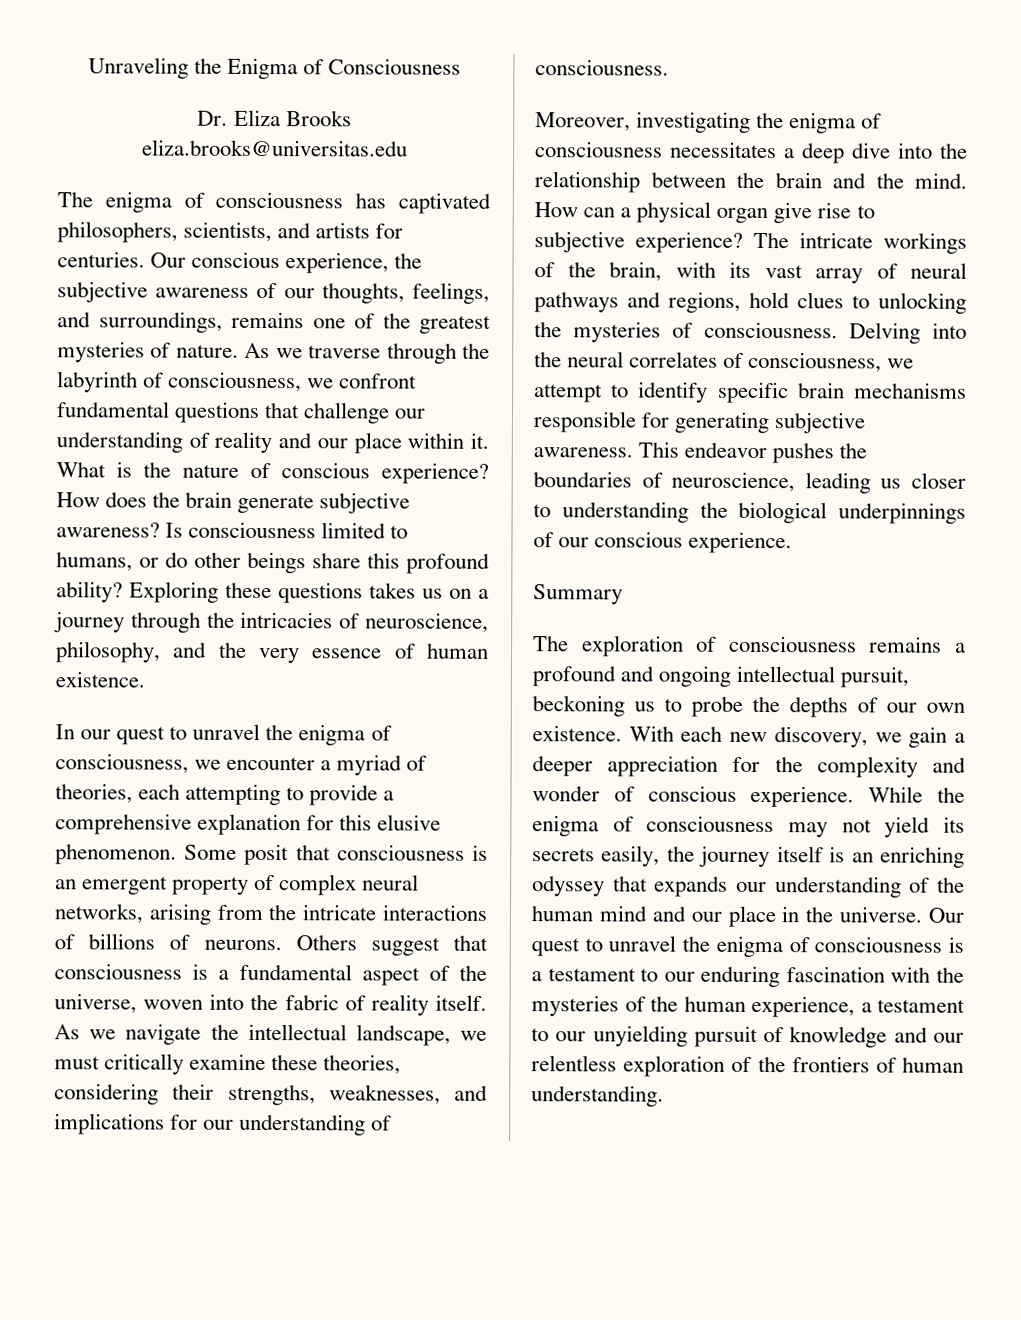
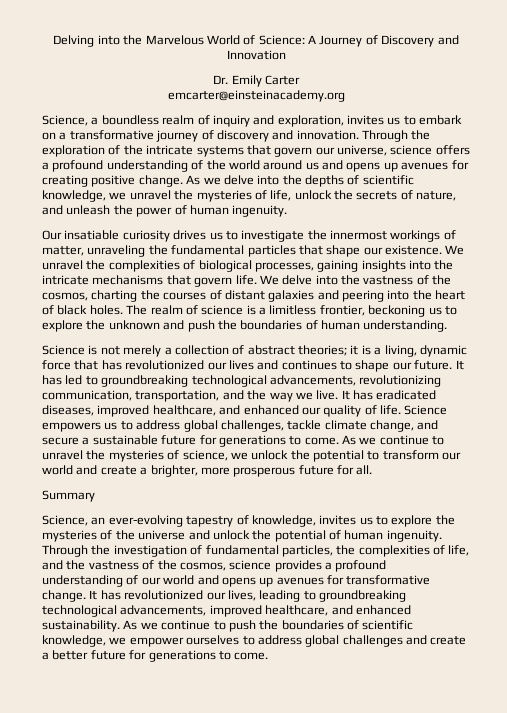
- Unraveling the Enigma of Consciousness
- Dr. Eliza Brooks
- eliza.brooks@universitas.edu
- The enigma of consciousness has captivated philosophers, scientists, and artists for centuries. Our conscious experience, the subjective awareness of our thoughts, feelings, and surroundings, remains one of the greatest mysteries of nature. As we traverse through the labyrinth of consciousness, we confront fundamental questions that challenge our understanding of reality and our place within it. What is the nature of conscious experience? How does the brain generate subjective awareness? Is consciousness limited to humans, or do other beings share this profound ability? Exploring these questions takes us on a journey through the intricacies of neuroscience, philosophy, and the very essence of human existence.
- In our quest to unravel the enigma of consciousness, we encounter a myriad of theories, each attempting to provide a comprehensive explanation for this elusive phenomenon. Some posit that consciousness is an emergent property of complex neural networks, arising from the intricate interactions of billions of neurons. Others suggest that consciousness is a fundamental aspect of the universe, woven into the fabric of reality itself. As we navigate the intellectual landscape, we must critically examine these theories, considering their strengths, weaknesses, and implications for our understanding of consciousness.
- Moreover, investigating the enigma of consciousness necessitates a deep dive into the relationship between the brain and the mind. How can a physical organ give rise to subjective experience? The intricate workings of the brain, with its vast array of neural pathways and regions, hold clues to unlocking the mysteries of consciousness. Delving into the neural correlates of consciousness, we attempt to identify specific brain mechanisms responsible for generating subjective awareness. This endeavor pushes the boundaries of neuroscience, leading us closer to understanding the biological underpinnings of our conscious experience.
+ Delving into the Marvelous World of Science: A Journey of Discovery and Innovation
+ Dr. Emily Carter
+ emcarter@einsteinacademy.org
+ Science, a boundless realm of inquiry and exploration, invites us to embark on a transformative journey of discovery and innovation. Through the exploration of the intricate systems that govern our universe, science offers a profound understanding of the world around us and opens up avenues for creating positive change. As we delve into the depths of scientific knowledge, we unravel the mysteries of life, unlock the secrets of nature, and unleash the power of human ingenuity.
+ Our insatiable curiosity drives us to investigate the innermost workings of matter, unraveling the fundamental particles that shape our existence. We unravel the complexities of biological processes, gaining insights into the intricate mechanisms that govern life. We delve into the vastness of the cosmos, charting the courses of distant galaxies and peering into the heart of black holes. The realm of science is a limitless frontier, beckoning us to explore the unknown and push the boundaries of human understanding.
+ Science is not merely a collection of abstract theories; it is a living, dynamic force that has revolutionized our lives and continues to shape our future. It has led to groundbreaking technological advancements, revolutionizing communication, transportation, and the way we live. It has eradicated diseases, improved healthcare, and enhanced our quality of life. Science empowers us to address global challenges, tackle climate change, and secure a sustainable future for generations to come. As we continue to unravel the mysteries of science, we unlock the potential to transform our world and create a brighter, more prosperous future for all.
  Summary
- The exploration of consciousness remains a profound and ongoing intellectual pursuit, beckoning us to probe the depths of our own existence. With each new discovery, we gain a deeper appreciation for the complexity and wonder of conscious experience. While the enigma of consciousness may not yield its secrets easily, the journey itself is an enriching odyssey that expands our understanding of the human mind and our place in the universe. Our quest to unravel the enigma of consciousness is a testament to our enduring fascination with the mysteries of the human experience, a testament to our unyielding pursuit of knowledge and our relentless exploration of the frontiers of human understanding.
+ Science, an ever-evolving tapestry of knowledge, invites us to explore the mysteries of the universe and unlock the potential of human ingenuity. Through the investigation of fundamental particles, the complexities of life, and the vastness of the cosmos, science provides a profound understanding of our world and opens up avenues for transformative change. It has revolutionized our lives, leading to groundbreaking technological advancements, improved healthcare, and enhanced sustainability. As we continue to push the boundaries of scientific knowledge, we empower ourselves to address global challenges and create a better future for generations to come.

